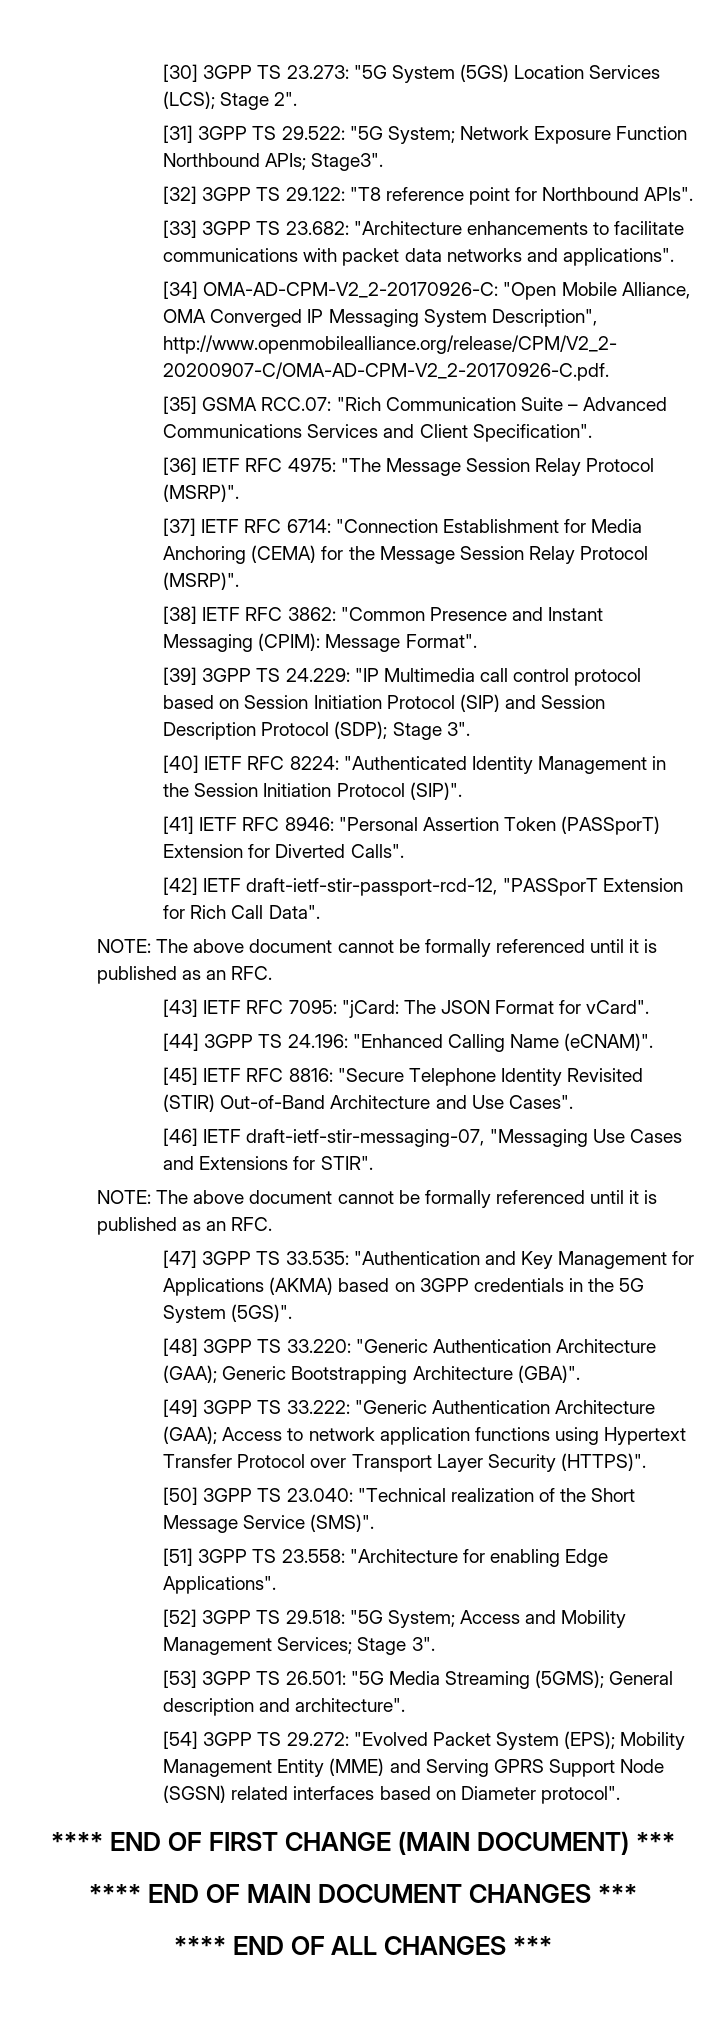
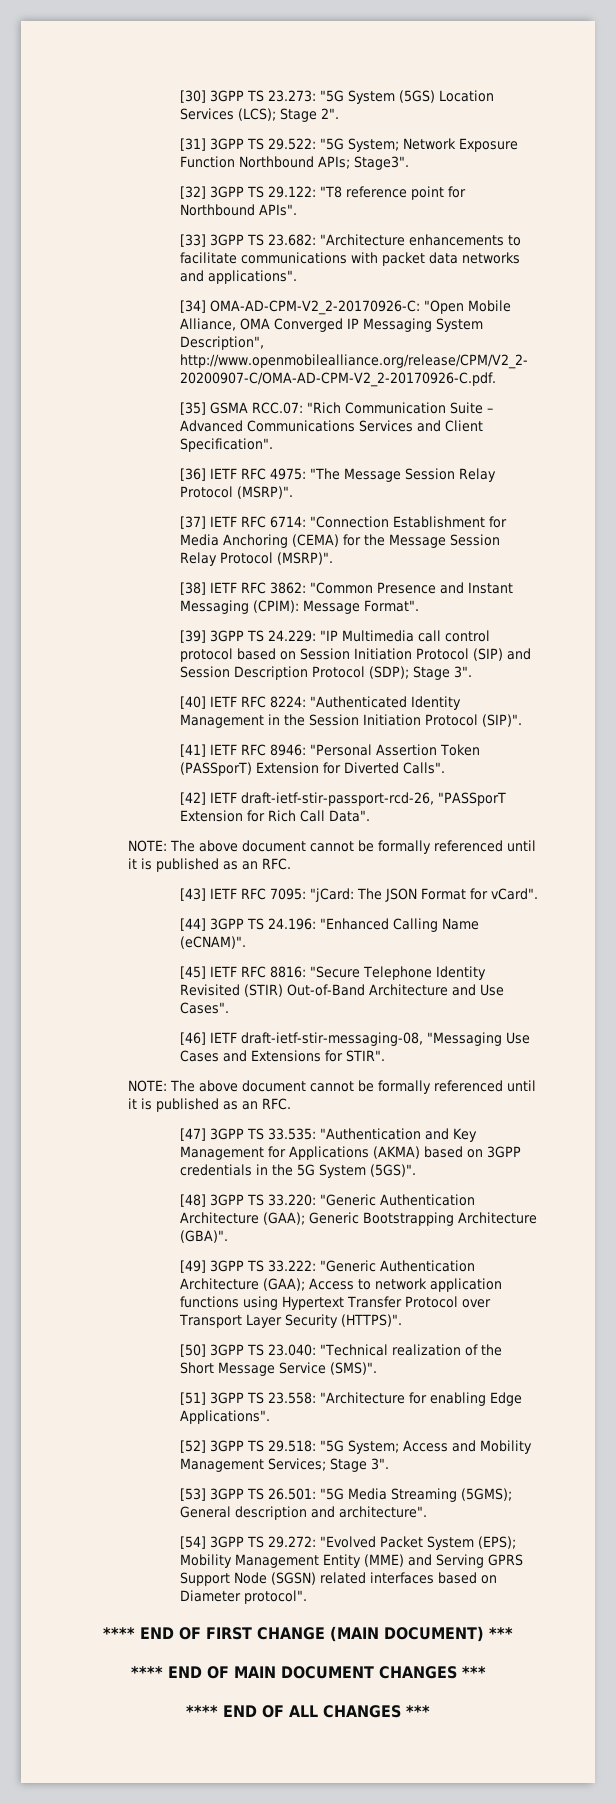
- [42] IETF draft-ietf-stir-passport-rcd-12, "PASSporT Extension for Rich Call Data".
+ [42] IETF draft-ietf-stir-passport-rcd-26, "PASSporT Extension for Rich Call Data".
- [46] IETF draft-ietf-stir-messaging-07, "Messaging Use Cases and Extensions for STIR".
+ [46] IETF draft-ietf-stir-messaging-08, "Messaging Use Cases and Extensions for STIR".

